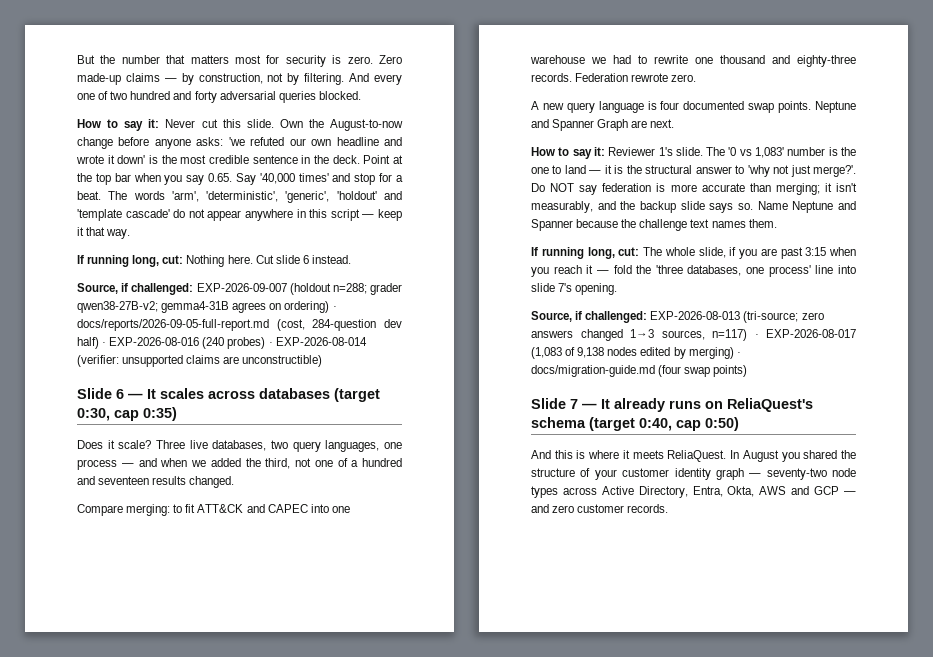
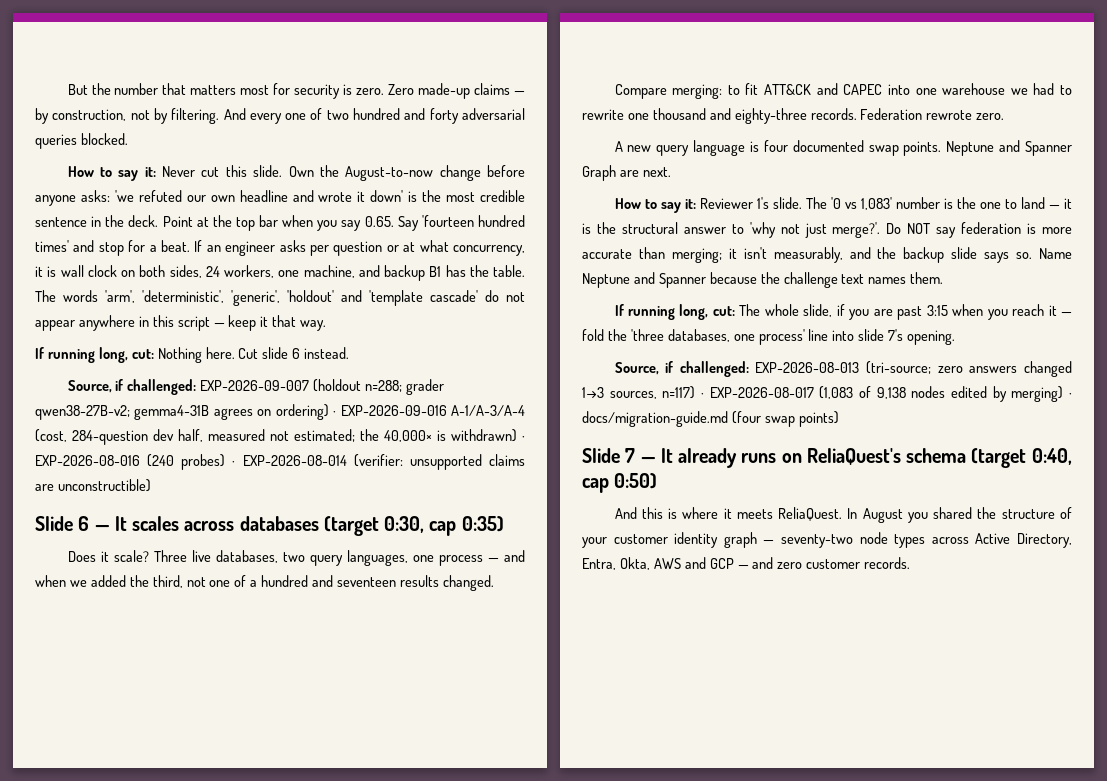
- Point at the top bar when you say 0.65. Say '40,000 times' and stop for a beat.
+ Point at the top bar when you say 0.65. Say 'fourteen hundred times' and stop for a beat.
+ If an engineer asks per question or at what concurrency, it is wall clock on both sides, 24 workers, one machine, and backup B1 has the table.
- Source, if challenged: EXP-2026-09-007 (holdout n=288; grader qwen38-27B-v2; gemma4-31B agrees on ordering) · docs/reports/2026-09-05-full-report.md (cost, 284-question dev half) · EXP-2026-08-016 (240 probes) · EXP-2026-08-014 (verifier: unsupported claims are unconstructible)
+ Source, if challenged: EXP-2026-09-007 (holdout n=288; grader qwen38-27B-v2; gemma4-31B agrees on ordering) · EXP-2026-09-016 A-1/A-3/A-4 (cost, 284-question dev half, measured not estimated; the 40,000× is withdrawn) · EXP-2026-08-016 (240 probes) · EXP-2026-08-014 (verifier: unsupported claims are unconstructible)

